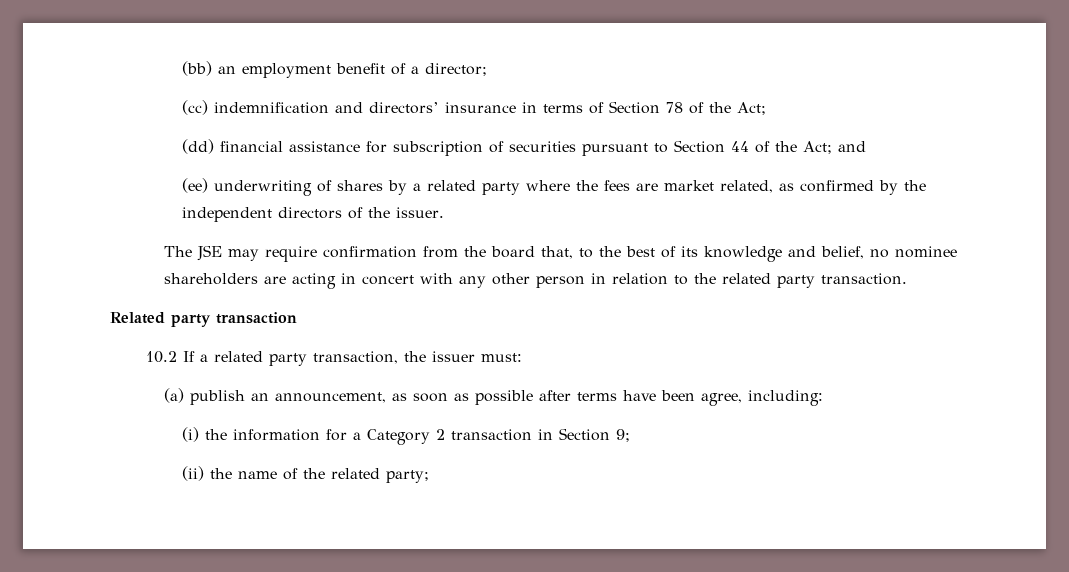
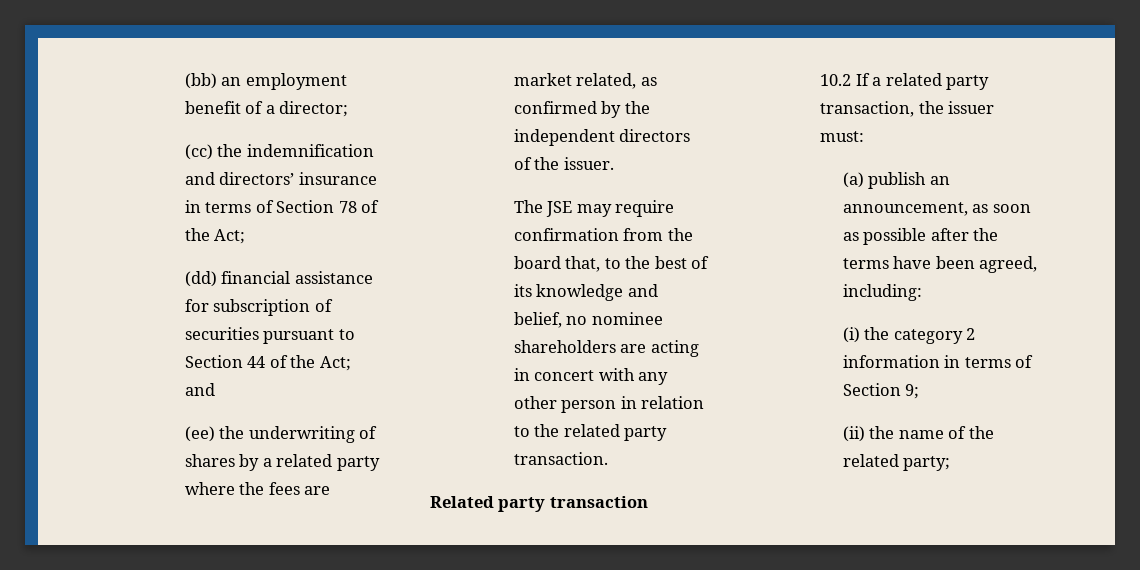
- (cc) indemnification and directors’ insurance in terms of Section 78 of the Act;
+ (cc) the indemnification and directors’ insurance in terms of Section 78 of the Act;
- (ee) underwriting of shares by a related party where the fees are market related, as confirmed by the independent directors of the issuer.
+ (ee) the underwriting of shares by a related party where the fees are market related, as confirmed by the independent directors of the issuer.
- (a) publish an announcement, as soon as possible after terms have been agree, including:
+ (a) publish an announcement, as soon as possible after the terms have been agreed, including:
- (i) the information for a Category 2 transaction in Section 9;
+ (i) the category 2 information in terms of Section 9;

